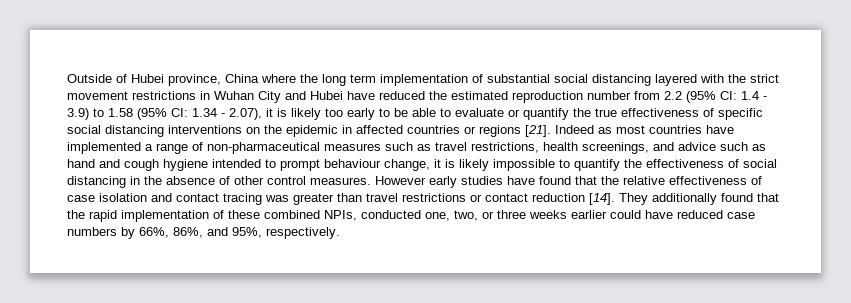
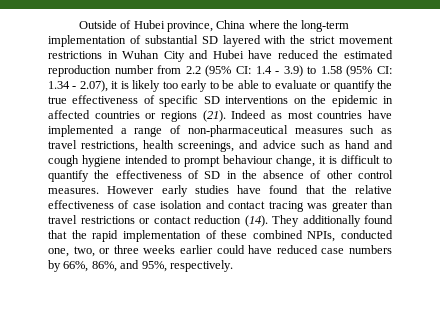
- Outside of Hubei province, China where the long term implementation of substantial social distancing layered with the strict movement restrictions in Wuhan City and Hubei have reduced the estimated reproduction number from 2.2 (95% CI:
+ Outside of Hubei province, China where the long-term implementation of substantial SD layered with the strict movement restrictions in Wuhan City and Hubei have reduced the estimated reproduction number from 2.2 (95% CI:
- 1.34 - 2.07), it is likely too early to be able to evaluate or quantify the true effectiveness of specific social distancing interventions on the epidemic in affected countries or regions [21].
+ 1.34 - 2.07), it is likely too early to be able to evaluate or quantify the true effectiveness of specific SD interventions on the epidemic in affected countries or regions (21).
- Indeed as most countries have implemented a range of non-pharmaceutical measures such as travel restrictions, health screenings, and advice such as hand and cough hygiene intended to prompt behaviour change, it is likely impossible to quantify the effectiveness of social distancing in the absence of other control measures.
+ Indeed as most countries have implemented a range of non-pharmaceutical measures such as travel restrictions, health screenings, and advice such as hand and cough hygiene intended to prompt behaviour change, it is difficult to quantify the effectiveness of SD in the absence of other control measures.
- However early studies have found that the relative effectiveness of case isolation and contact tracing was greater than travel restrictions or contact reduction [14].
+ However early studies have found that the relative effectiveness of case isolation and contact tracing was greater than travel restrictions or contact reduction (14).

